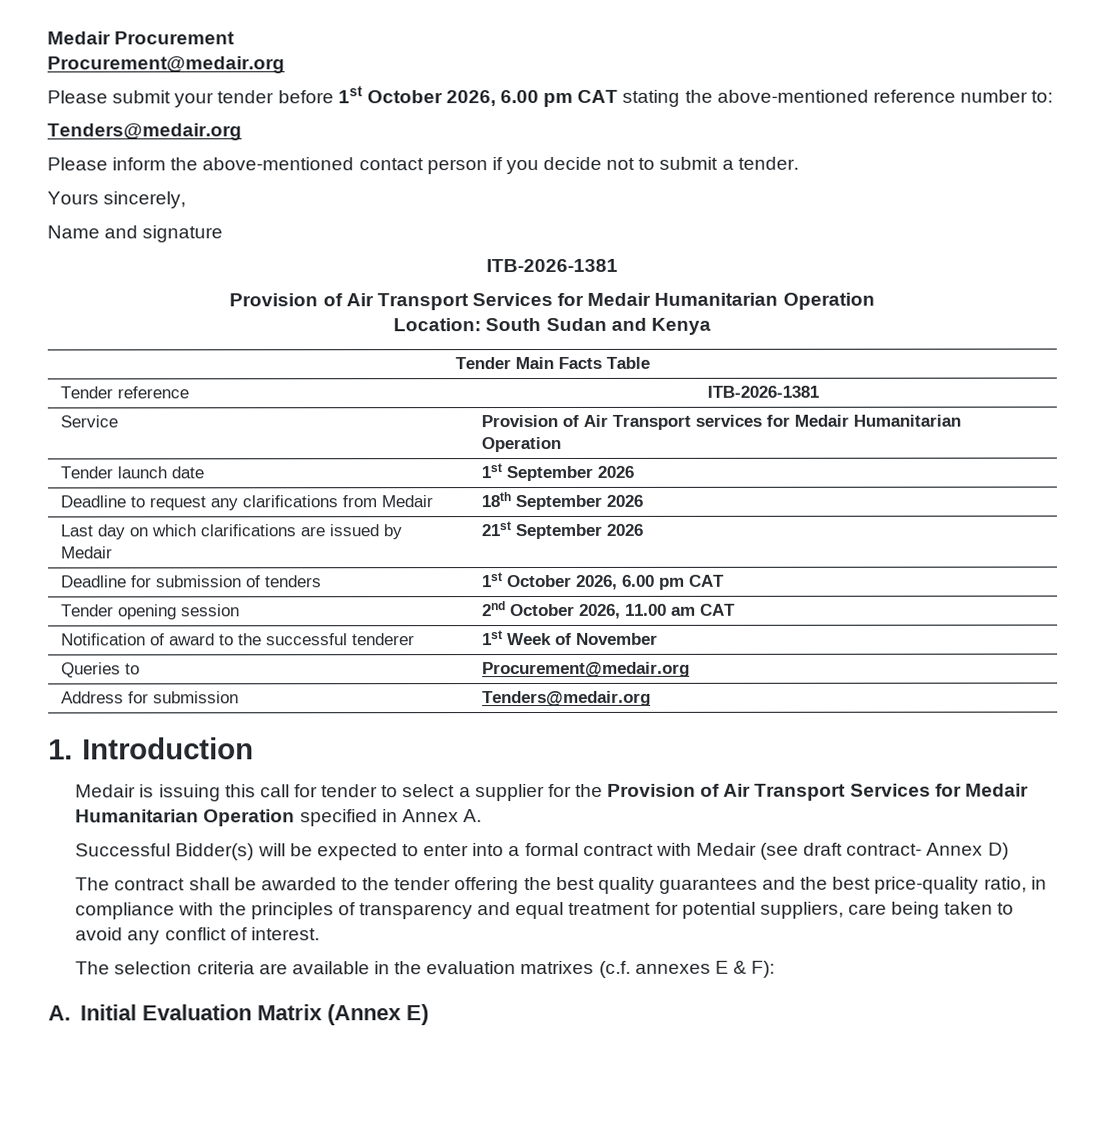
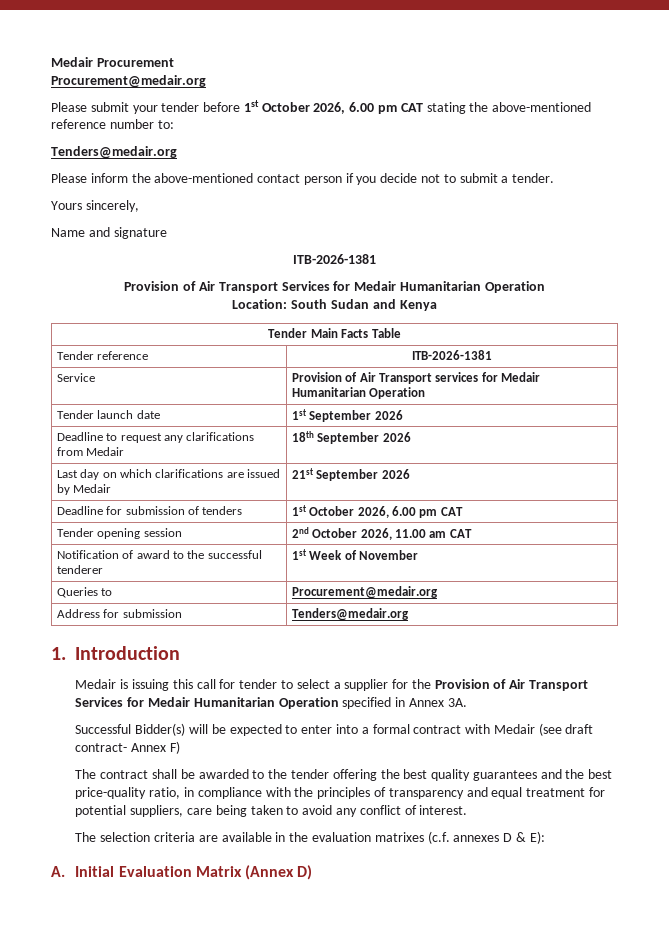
- Medair is issuing this call for tender to select a supplier for the Provision of Air Transport Services for Medair Humanitarian Operation specified in Annex A.
+ Medair is issuing this call for tender to select a supplier for the Provision of Air Transport Services for Medair Humanitarian Operation specified in Annex 3A.
- Successful Bidder(s) will be expected to enter into a formal contract with Medair (see draft contract- Annex D)
+ Successful Bidder(s) will be expected to enter into a formal contract with Medair (see draft contract- Annex F)
- The selection criteria are available in the evaluation matrixes (c.f. annexes E & F):
+ The selection criteria are available in the evaluation matrixes (c.f. annexes D & E):
- A. Initial Evaluation Matrix (Annex E)
+ A. Initial Evaluation Matrix (Annex D)

